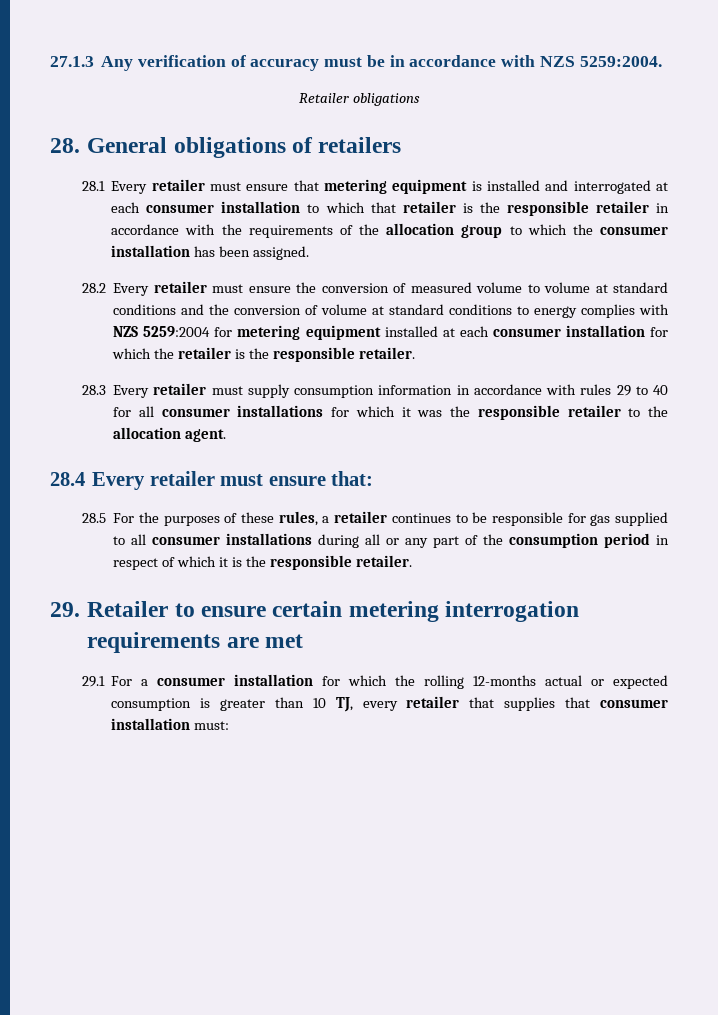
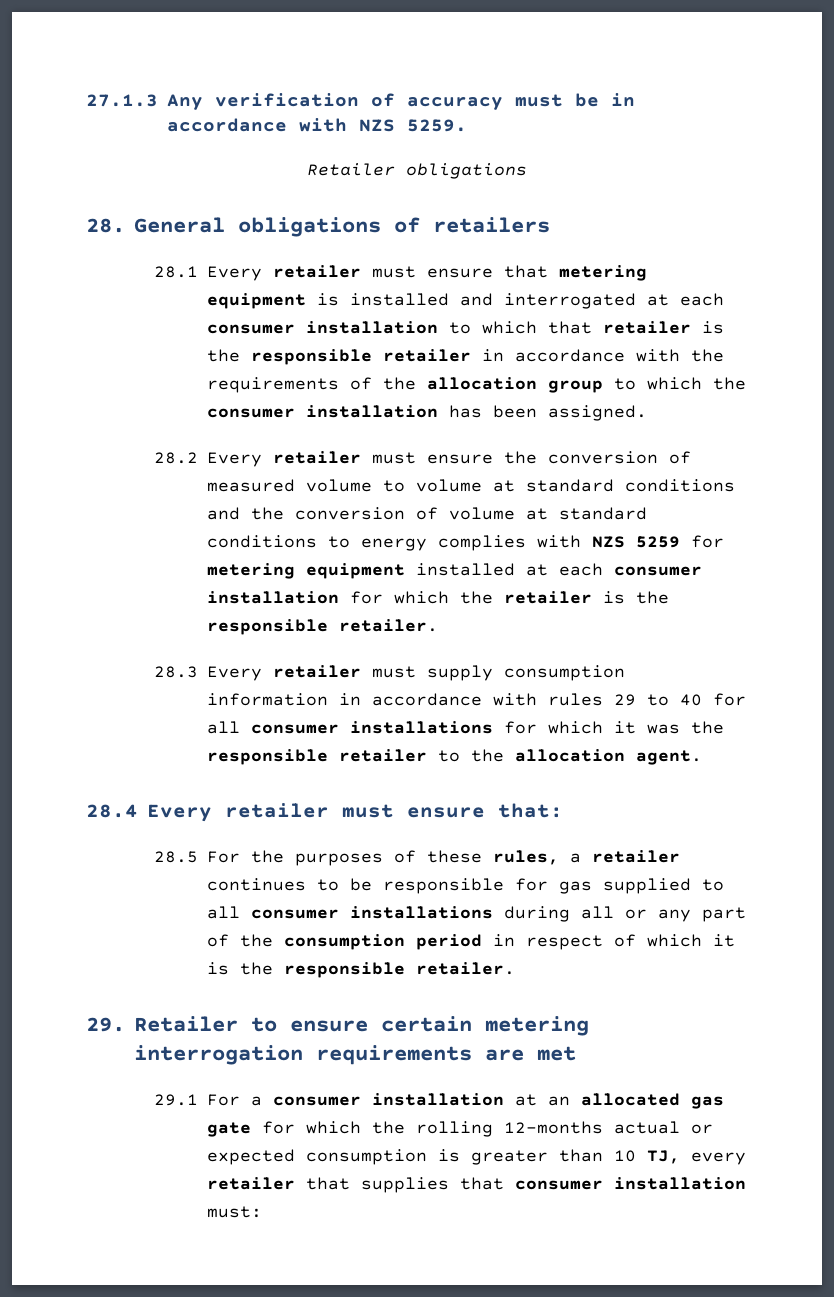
- 27.1.3 Any verification of accuracy must be in accordance with NZS 5259:2004.
+ 27.1.3 Any verification of accuracy must be in accordance with NZS 5259.
- 28.2 Every retailer must ensure the conversion of measured volume to volume at standard conditions and the conversion of volume at standard conditions to energy complies with NZS 5259:2004 for metering equipment installed at each consumer installation for which the retailer is the responsible retailer.
+ 28.2 Every retailer must ensure the conversion of measured volume to volume at standard conditions and the conversion of volume at standard conditions to energy complies with NZS 5259 for metering equipment installed at each consumer installation for which the retailer is the responsible retailer.
- 29.1 For a consumer installation for which the rolling 12-months actual or expected consumption is greater than 10 TJ, every retailer that supplies that consumer installation must:
+ 29.1 For a consumer installation at an allocated gas gate for which the rolling 12-months actual or expected consumption is greater than 10 TJ, every retailer that supplies that consumer installation must:

